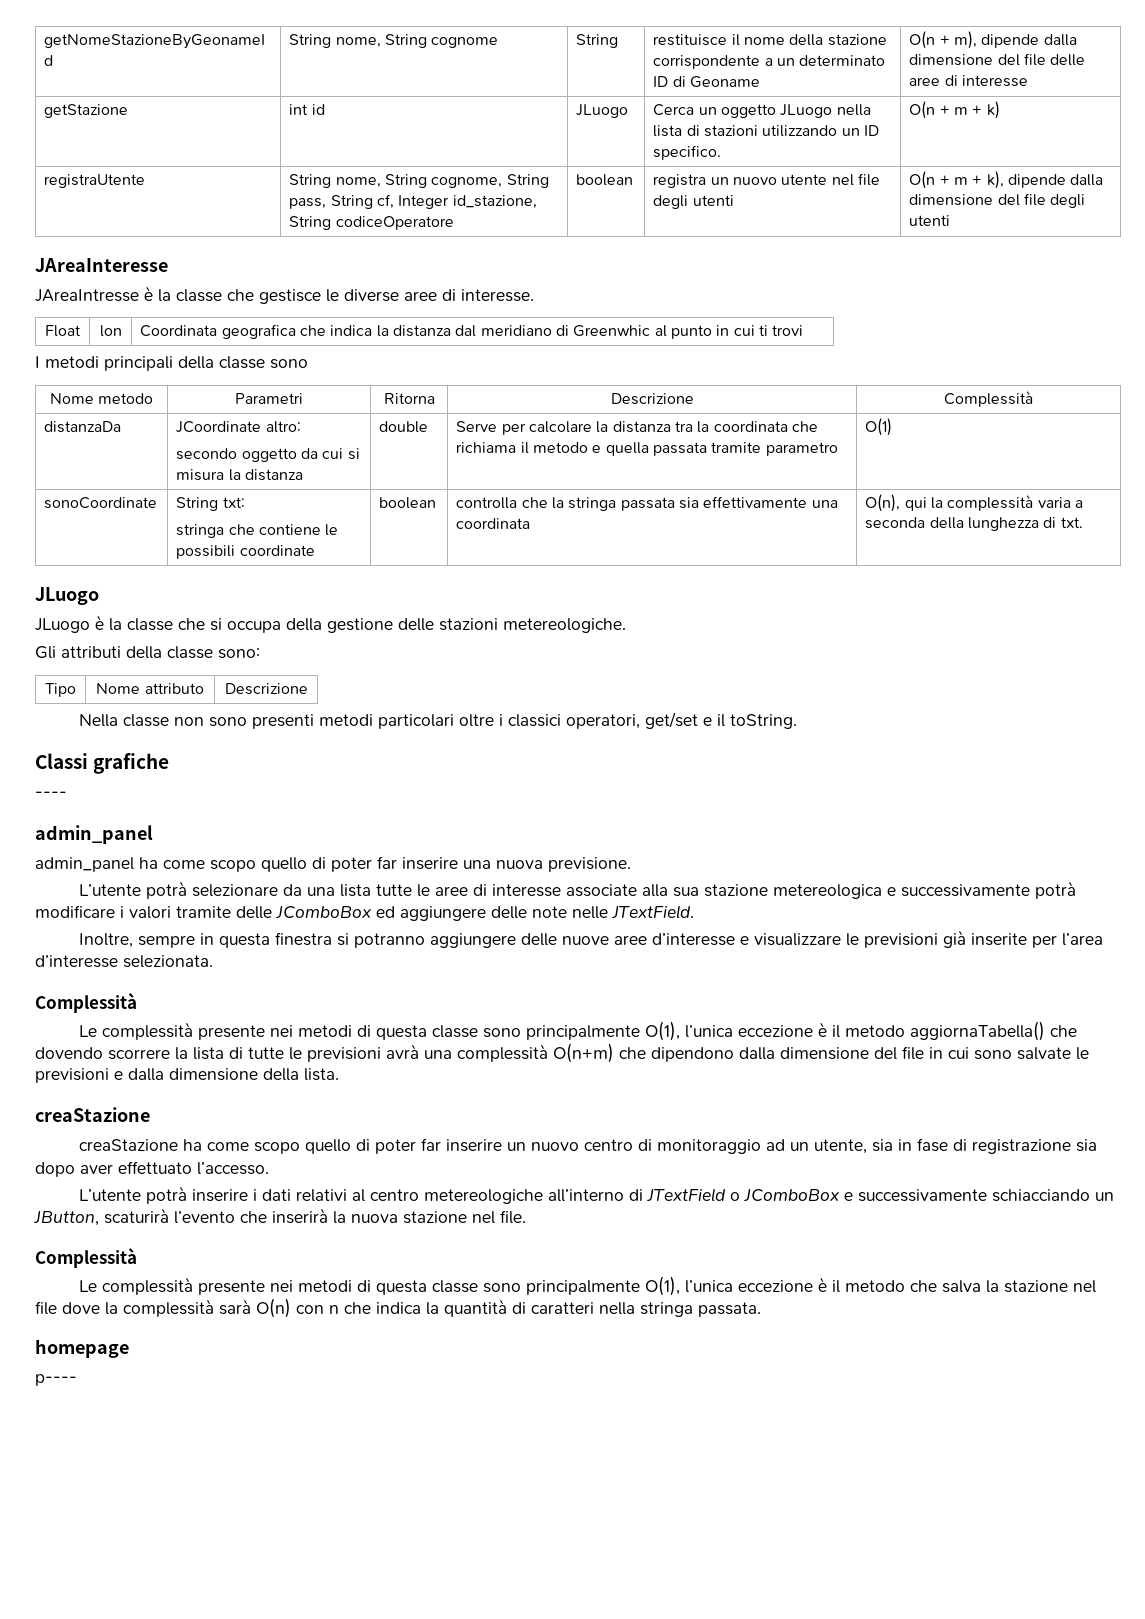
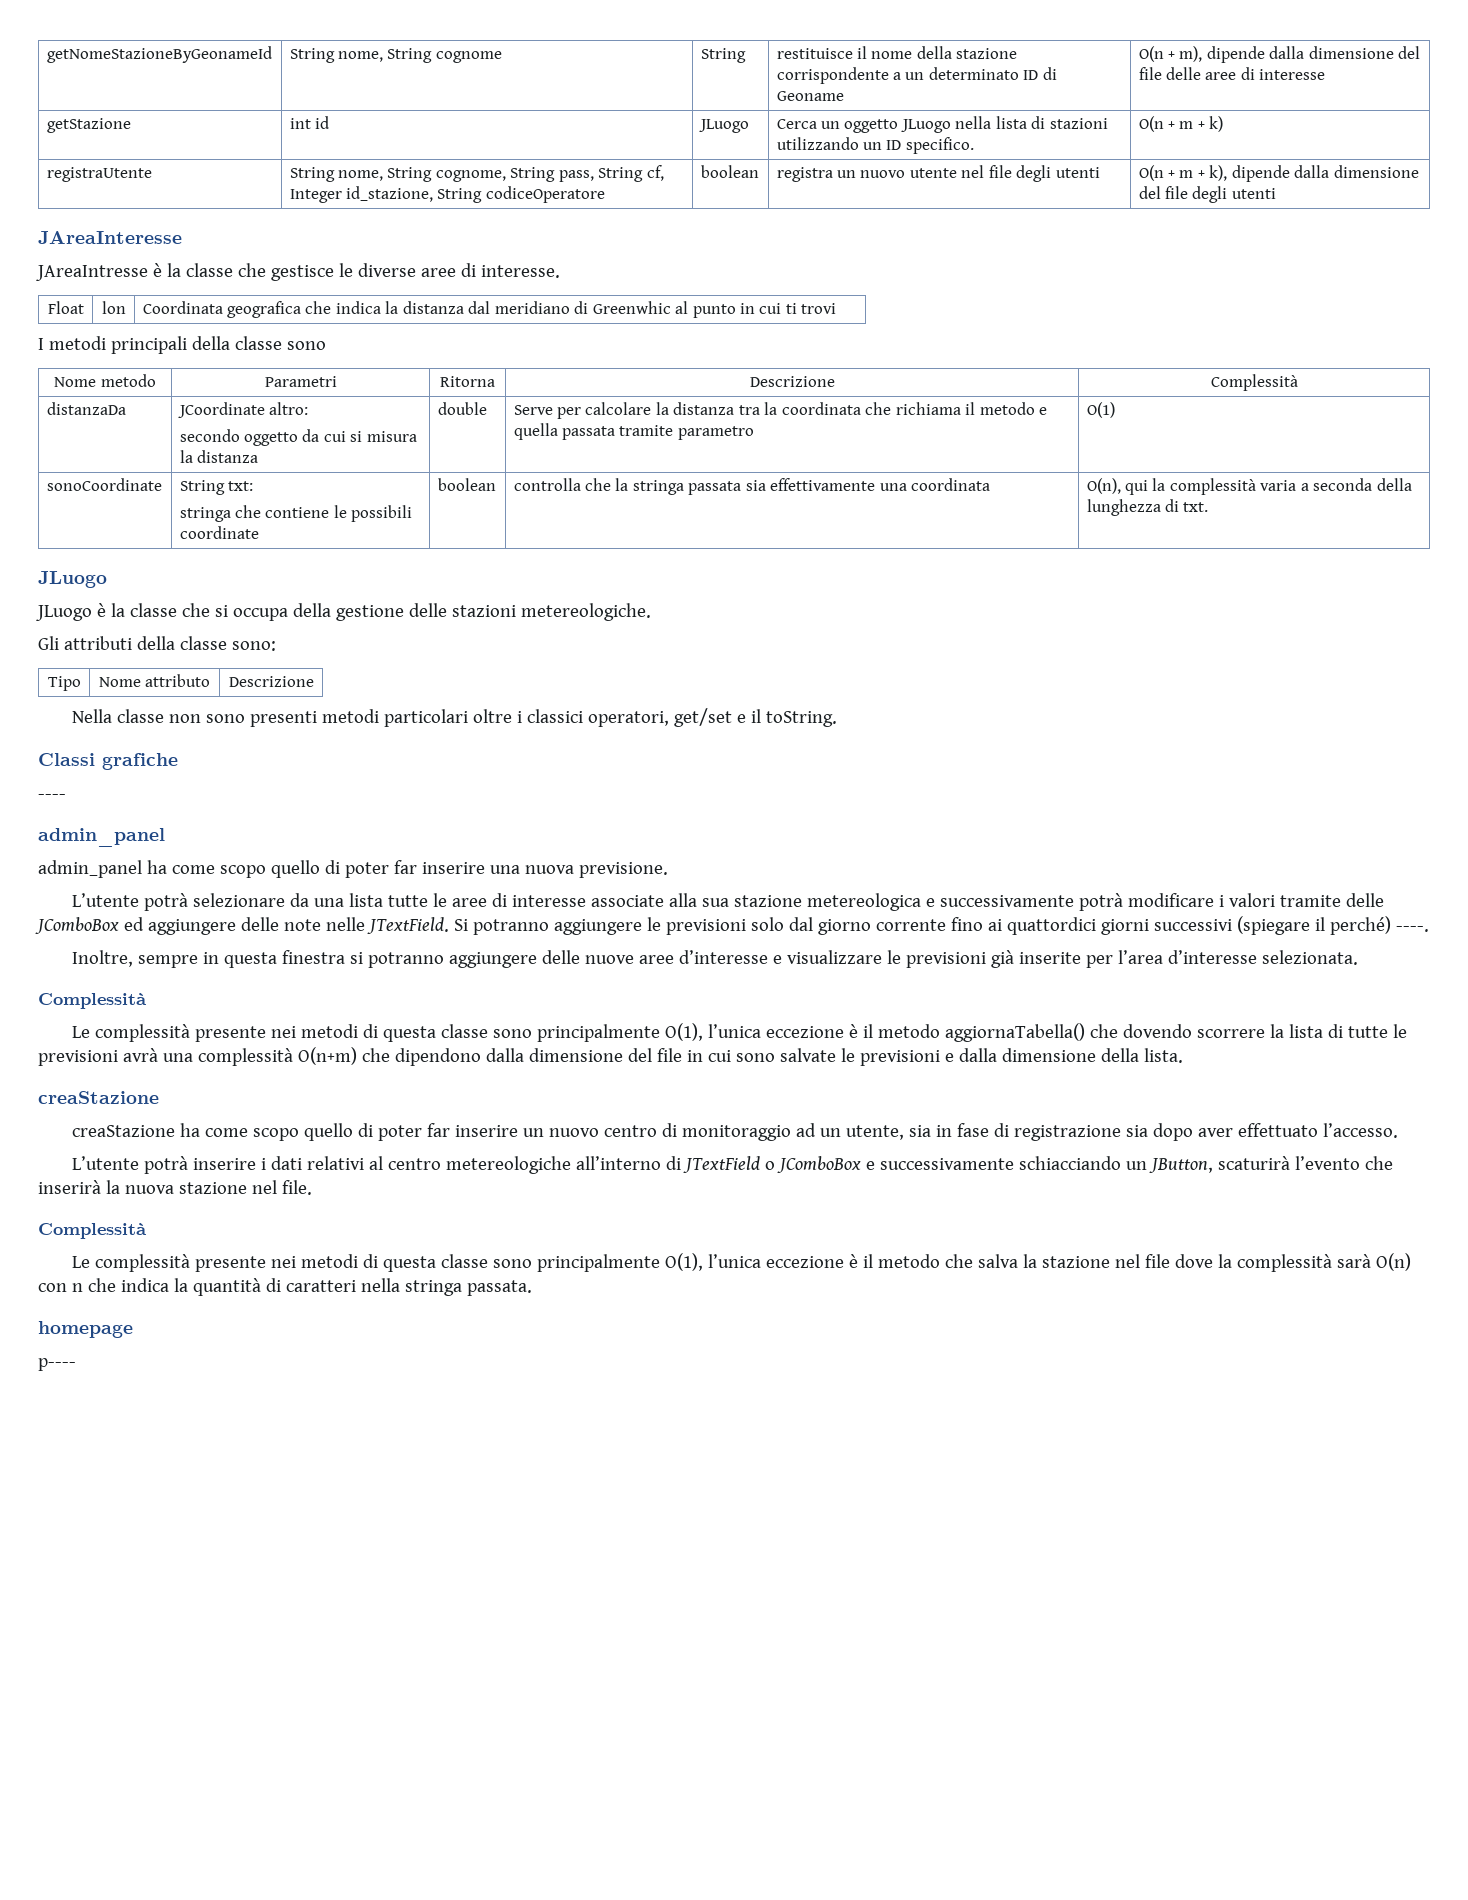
+ Si potranno aggiungere le previsioni solo dal giorno corrente fino ai quattordici giorni successivi (spiegare il perché) ----.

